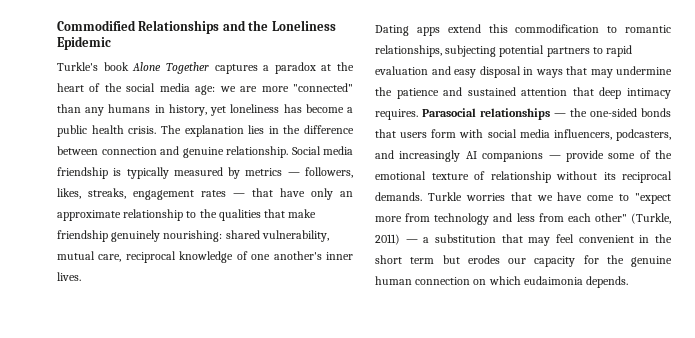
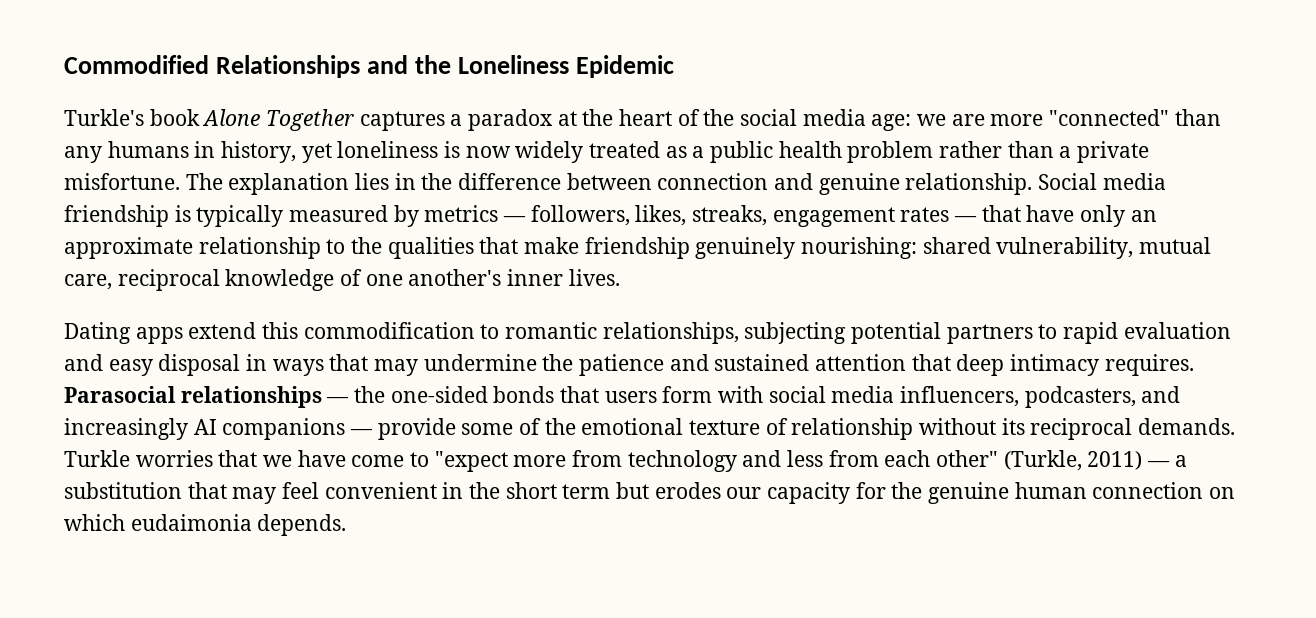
- Turkle's book Alone Together captures a paradox at the heart of the social media age: we are more "connected" than any humans in history, yet loneliness has become a public health crisis.
+ Turkle's book Alone Together captures a paradox at the heart of the social media age: we are more "connected" than any humans in history, yet loneliness is now widely treated as a public health problem rather than a private misfortune.

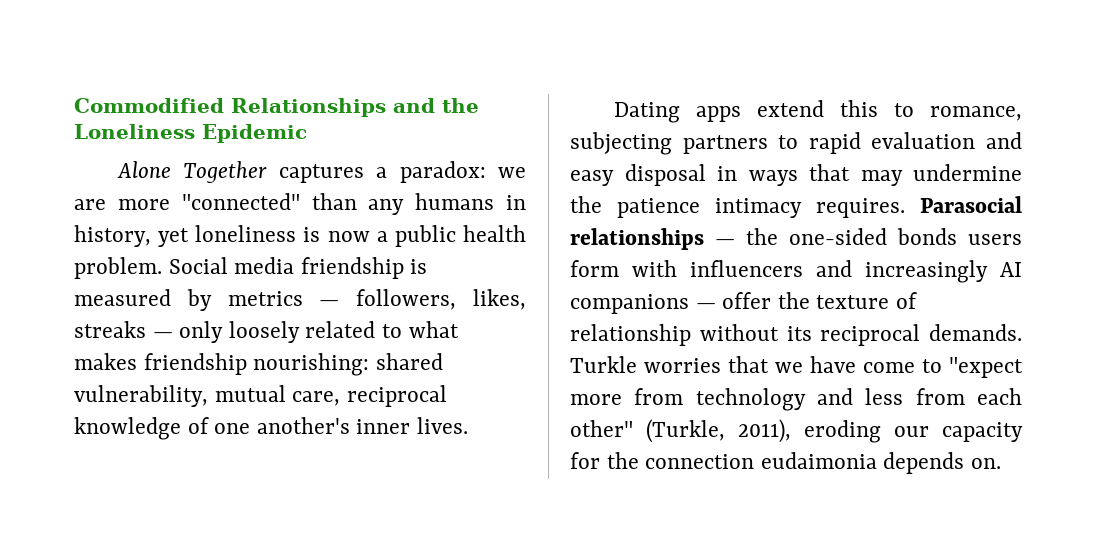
- Turkle's book Alone Together captures a paradox at the heart of the social media age: we are more "connected" than any humans in history, yet loneliness is now widely treated as a public health problem rather than a private misfortune. The explanation lies in the difference between connection and genuine relationship.
+ Alone Together captures a paradox: we are more "connected" than any humans in history, yet loneliness is now a public health problem.
- Social media friendship is typically measured by metrics — followers, likes, streaks, engagement rates — that have only an approximate relationship to the qualities that make friendship genuinely nourishing: shared vulnerability, mutual care, reciprocal knowledge of one another's inner lives.
+ Social media friendship is measured by metrics — followers, likes, streaks — only loosely related to what makes friendship nourishing: shared vulnerability, mutual care, reciprocal knowledge of one another's inner lives.
- Dating apps extend this commodification to romantic relationships, subjecting potential partners to rapid evaluation and easy disposal in ways that may undermine the patience and sustained attention that deep intimacy requires.
+ Dating apps extend this to romance, subjecting partners to rapid evaluation and easy disposal in ways that may undermine the patience intimacy requires.
- Parasocial relationships — the one-sided bonds that users form with social media influencers, podcasters, and increasingly AI companions — provide some of the emotional texture of relationship without its reciprocal demands.
+ Parasocial relationships — the one-sided bonds users form with influencers and increasingly AI companions — offer the texture of relationship without its reciprocal demands.
- Turkle worries that we have come to "expect more from technology and less from each other" (Turkle, 2011) — a substitution that may feel convenient in the short term but erodes our capacity for the genuine human connection on which eudaimonia depends.
+ Turkle worries that we have come to "expect more from technology and less from each other" (Turkle, 2011), eroding our capacity for the connection eudaimonia depends on.

